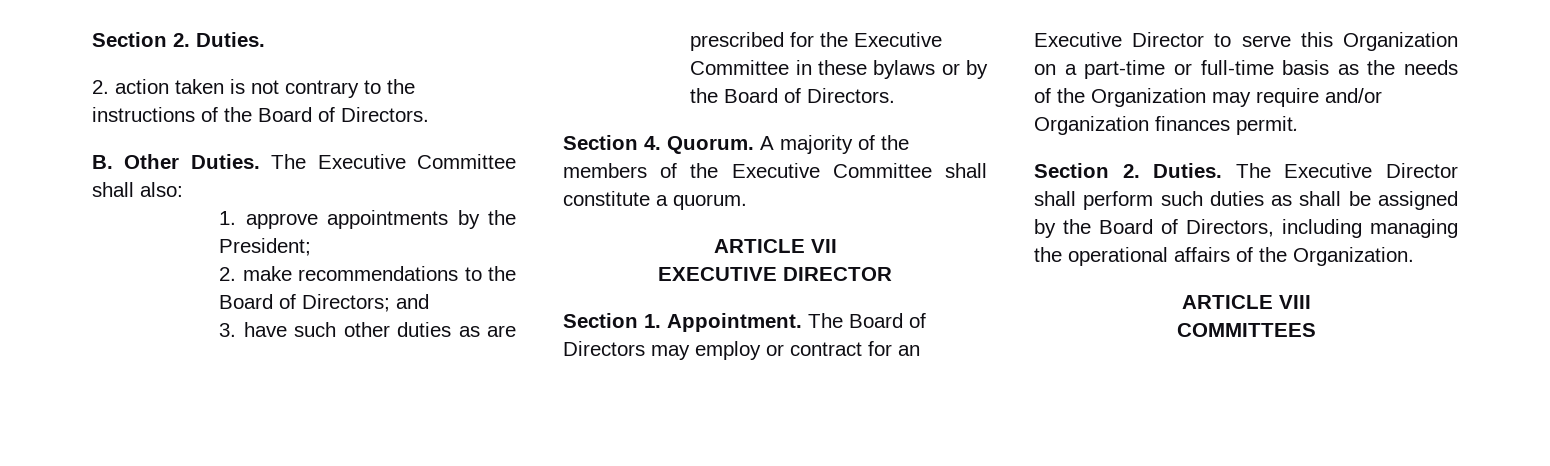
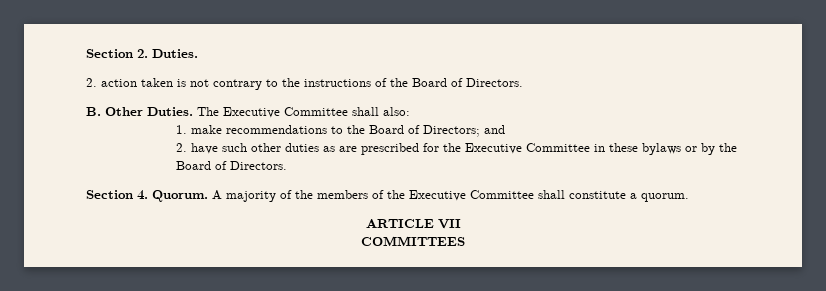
- 1. approve appointments by the President;
- 2. make recommendations to the Board of Directors; and
+ 1. make recommendations to the Board of Directors; and
- 3. have such other duties as are prescribed for the Executive Committee in these bylaws or by the Board of Directors.
+ 2. have such other duties as are prescribed for the Executive Committee in these bylaws or by the Board of Directors.
- EXECUTIVE DIRECTOR
- Section 1. Appointment. The Board of Directors may employ or contract for an Executive Director to serve this Organization on a part-time or full-time basis as the needs of the Organization may require and/or Organization finances permit.
- Section 2. Duties. The Executive Director shall perform such duties as shall be assigned by the Board of Directors, including managing the operational affairs of the Organization.
- ARTICLE VIII

